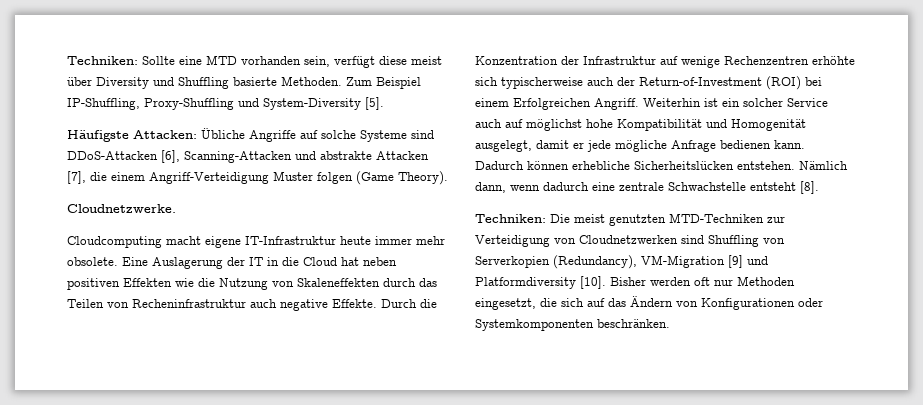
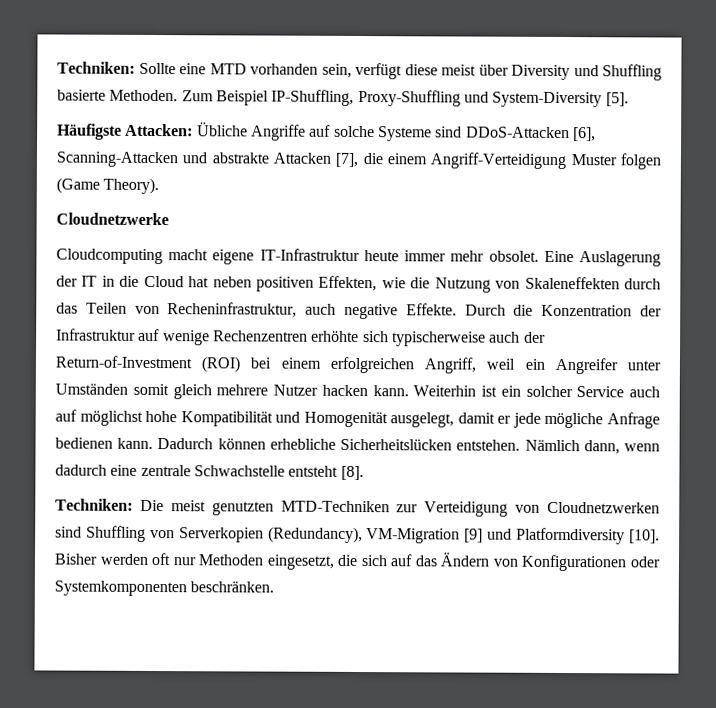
- Cloudnetzwerke.
+ Cloudnetzwerke
- Cloudcomputing macht eigene IT-Infrastruktur heute immer mehr obsolete.
+ Cloudcomputing macht eigene IT-Infrastruktur heute immer mehr obsolet.
- Eine Auslagerung der IT in die Cloud hat neben positiven Effekten wie die Nutzung von Skaleneffekten durch das Teilen von Recheninfrastruktur auch negative Effekte.
+ Eine Auslagerung der IT in die Cloud hat neben positiven Effekten, wie die Nutzung von Skaleneffekten durch das Teilen von Recheninfrastruktur, auch negative Effekte.
- Durch die Konzentration der Infrastruktur auf wenige Rechenzentren erhöhte sich typischerweise auch der Return-of-Investment (ROI) bei einem Erfolgreichen Angriff.
+ Durch die Konzentration der Infrastruktur auf wenige Rechenzentren erhöhte sich typischerweise auch der Return-of-Investment (ROI) bei einem erfolgreichen Angriff, weil ein Angreifer unter Umständen somit gleich mehrere Nutzer hacken kann.

